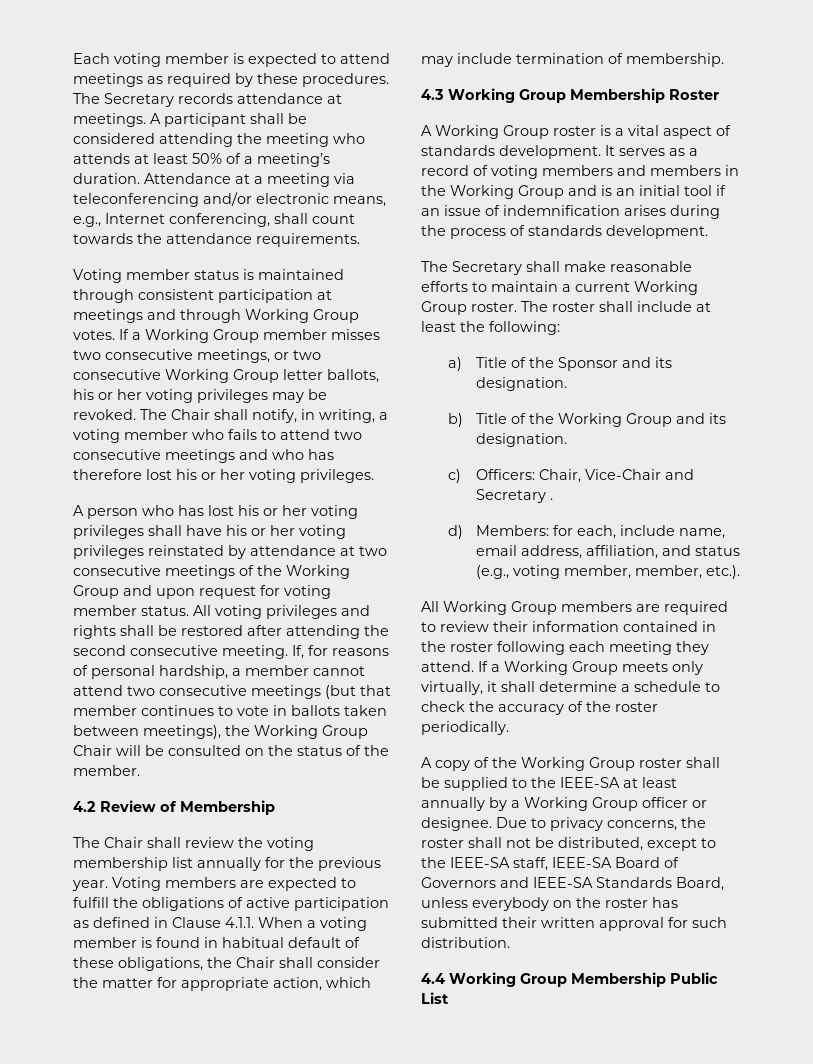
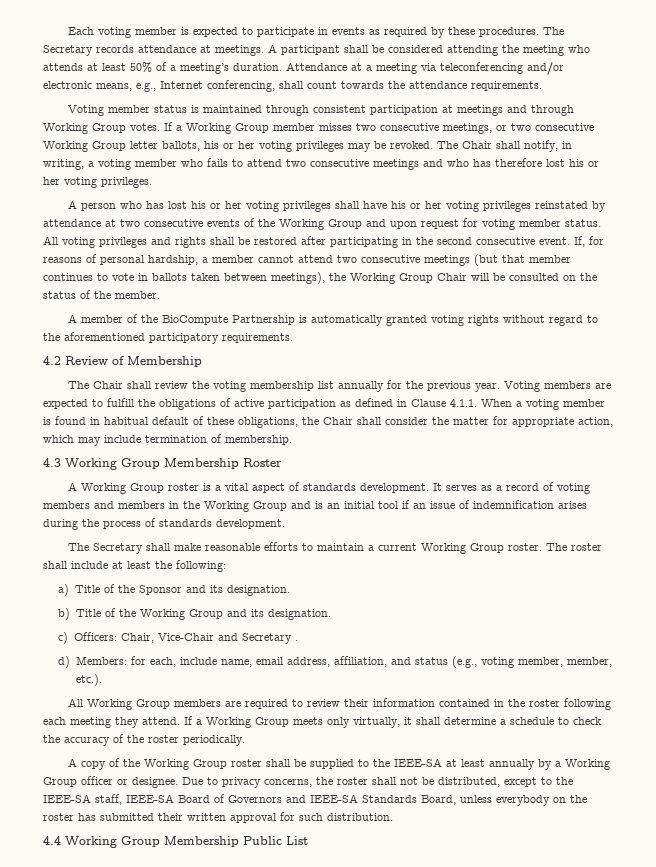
- Each voting member is expected to attend meetings as required by these procedures.
+ Each voting member is expected to participate in events as required by these procedures.
- A person who has lost his or her voting privileges shall have his or her voting privileges reinstated by attendance at two consecutive meetings of the Working Group and upon request for voting member status.
+ A person who has lost his or her voting privileges shall have his or her voting privileges reinstated by attendance at two consecutive events of the Working Group and upon request for voting member status.
- All voting privileges and rights shall be restored after attending the second consecutive meeting.
+ All voting privileges and rights shall be restored after participating in the second consecutive event.
+ A member of the BioCompute Partnership is automatically granted voting rights without regard to the aforementioned participatory requirements.

